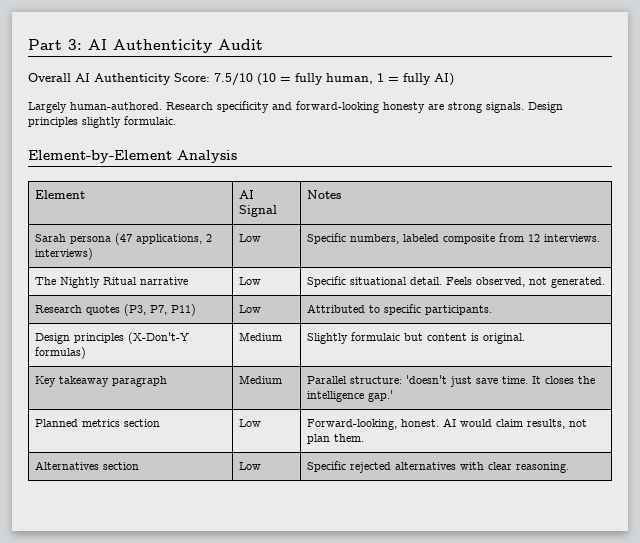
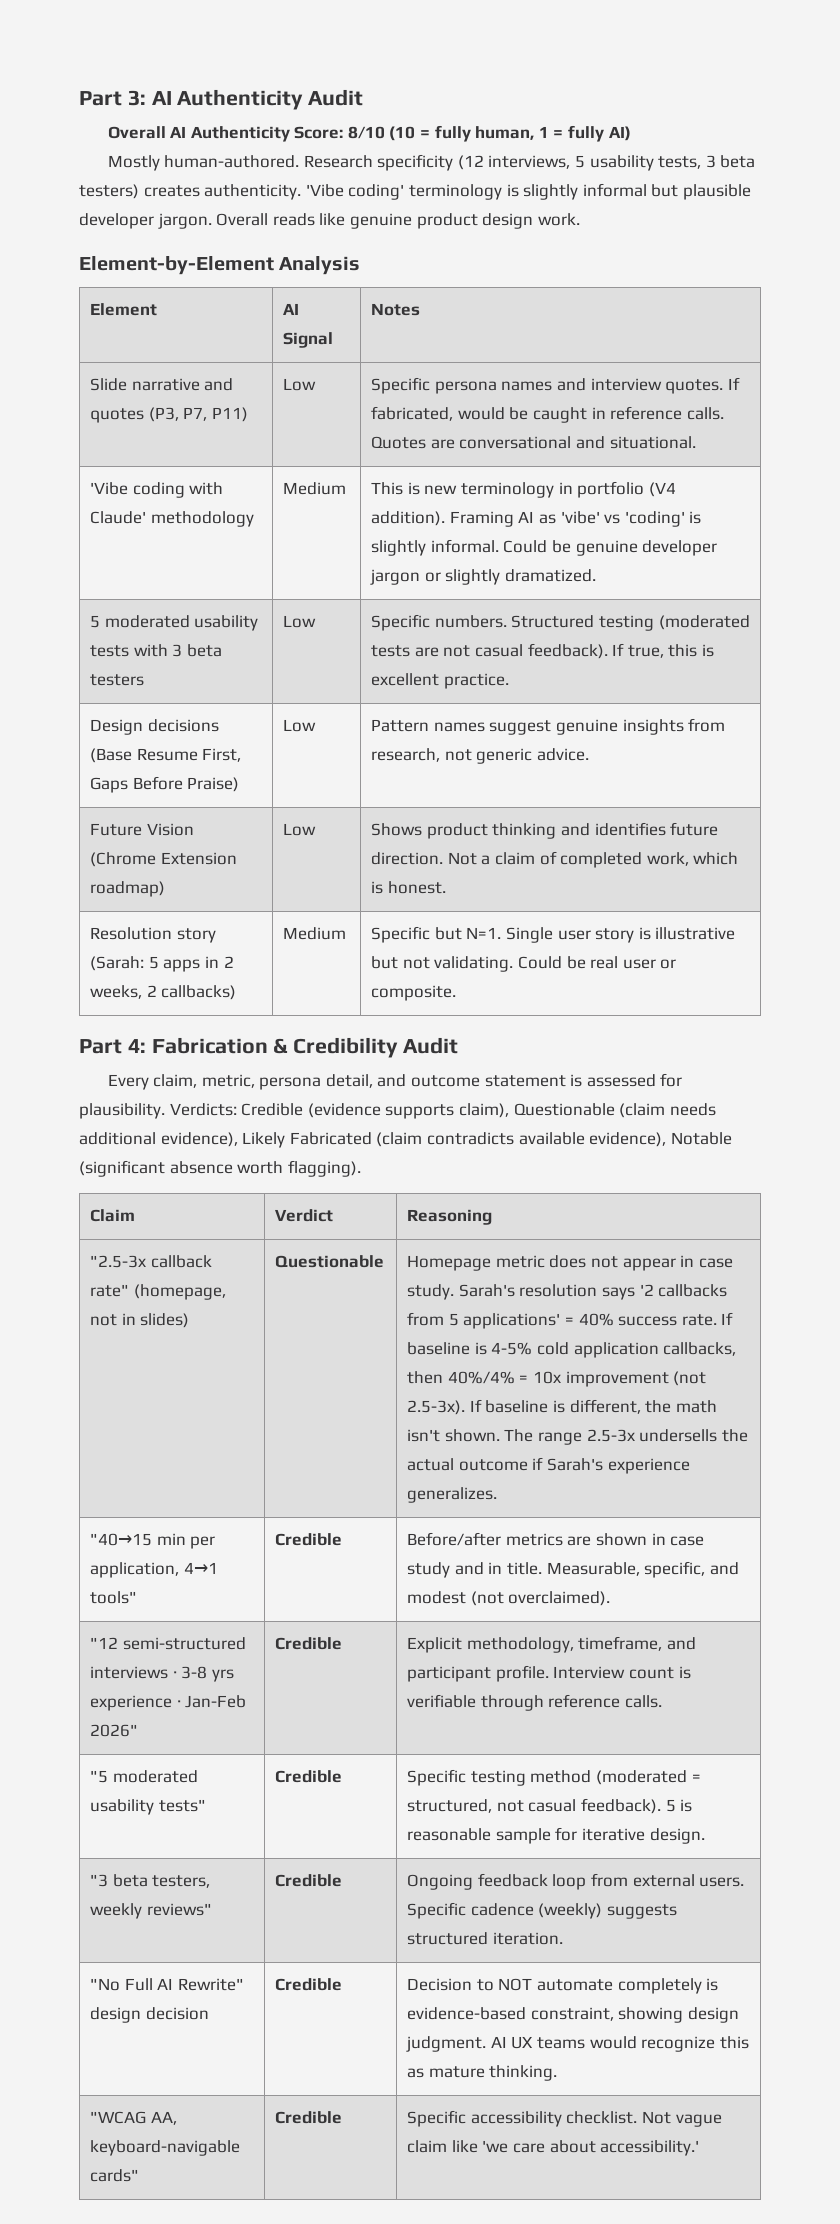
- Overall AI Authenticity Score: 7.5/10 (10 = fully human, 1 = fully AI)
+ Overall AI Authenticity Score: 8/10 (10 = fully human, 1 = fully AI)
- Largely human-authored.
+ Mostly human-authored.
- Research specificity and forward-looking honesty are strong signals. Design principles slightly formulaic.
+ Research specificity (12 interviews, 5 usability tests, 3 beta testers) creates authenticity. 'Vibe coding' terminology is slightly informal but plausible developer jargon. Overall reads like genuine product design work.
- Sarah persona (47 applications, 2 interviews) | Low | Specific numbers, labeled composite from 12 interviews.
- The Nightly Ritual narrative | Low | Specific situational detail. Feels observed, not generated.
- Research quotes (P3, P7, P11) | Low | Attributed to specific participants.
- Design principles (X-Don't-Y formulas) | Medium | Slightly formulaic but content is original.
- Key takeaway paragraph | Medium | Parallel structure: 'doesn't just save time. It closes the intelligence gap.'
- Planned metrics section | Low | Forward-looking, honest. AI would claim results, not plan them.
- Alternatives section | Low | Specific rejected alternatives with clear reasoning.
+ Slide narrative and quotes (P3, P7, P11) | Low | Specific persona names and interview quotes. If fabricated, would be caught in reference calls. Quotes are conversational and situational.
+ 'Vibe coding with Claude' methodology | Medium | This is new terminology in portfolio (V4 addition). Framing AI as 'vibe' vs 'coding' is slightly informal. Could be genuine developer jargon or slightly dramatized.
+ 5 moderated usability tests with 3 beta testers | Low | Specific numbers. Structured testing (moderated tests are not casual feedback). If true, this is excellent practice.
+ Design decisions (Base Resume First, Gaps Before Praise) | Low | Pattern names suggest genuine insights from research, not generic advice.
+ Future Vision (Chrome Extension roadmap) | Low | Shows product thinking and identifies future direction. Not a claim of completed work, which is honest.
+ Resolution story (Sarah: 5 apps in 2 weeks, 2 callbacks) | Medium | Specific but N=1. Single user story is illustrative but not validating. Could be real user or composite.
+ Part 4: Fabrication & Credibility Audit
+ Every claim, metric, persona detail, and outcome statement is assessed for plausibility. Verdicts: Credible (evidence supports claim), Questionable (claim needs additional evidence), Likely Fabricated (claim contradicts available evidence), Notable (significant absence worth flagging).
+ Claim | Verdict | Reasoning
+ "2.5-3x callback rate" (homepage, not in slides) | Questionable | Homepage metric does not appear in case study. Sarah's resolution says '2 callbacks from 5 applications' = 40% success rate. If baseline is 4-5% cold application callbacks, then 40%/4% = 10x improvement (not 2.5-3x). If baseline is different, the math isn't shown. The range 2.5-3x undersells the actual outcome if Sarah's experience generalizes.
+ "40→15 min per application, 4→1 tools" | Credible | Before/after metrics are shown in case study and in title. Measurable, specific, and modest (not overclaimed).
+ "12 semi-structured interviews · 3-8 yrs experience · Jan-Feb 2026" | Credible | Explicit methodology, timeframe, and participant profile. Interview count is verifiable through reference calls.
+ "5 moderated usability tests" | Credible | Specific testing method (moderated = structured, not casual feedback). 5 is reasonable sample for iterative design.
+ "3 beta testers, weekly reviews" | Credible | Ongoing feedback loop from external users. Specific cadence (weekly) suggests structured iteration.
+ "No Full AI Rewrite" design decision | Credible | Decision to NOT automate completely is evidence-based constraint, showing design judgment. AI UX teams would recognize this as mature thinking.
+ "WCAG AA, keyboard-navigable cards" | Credible | Specific accessibility checklist. Not vague claim like 'we care about accessibility.'

